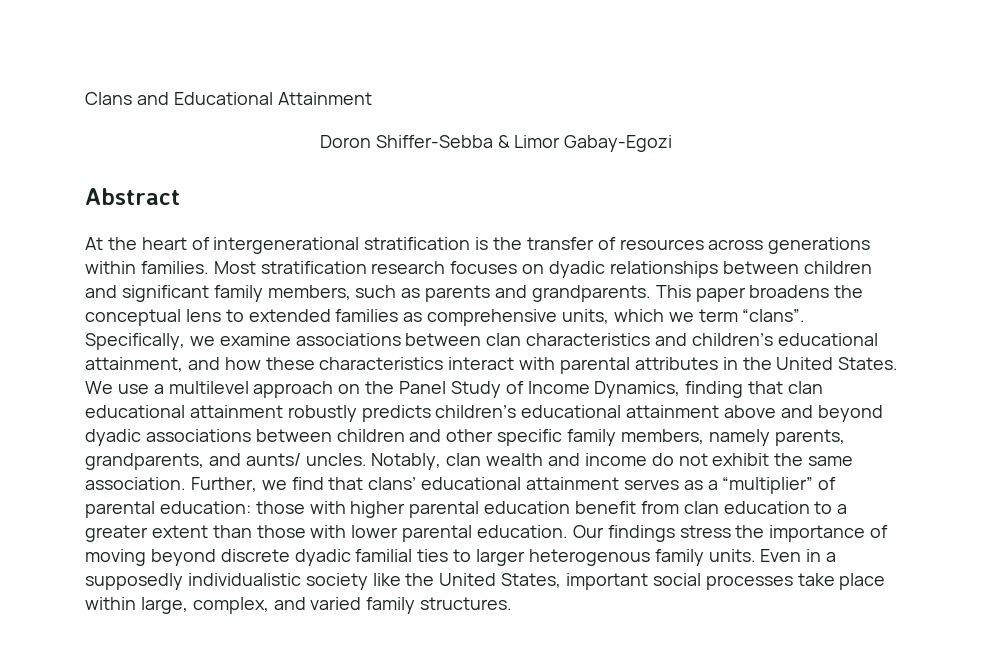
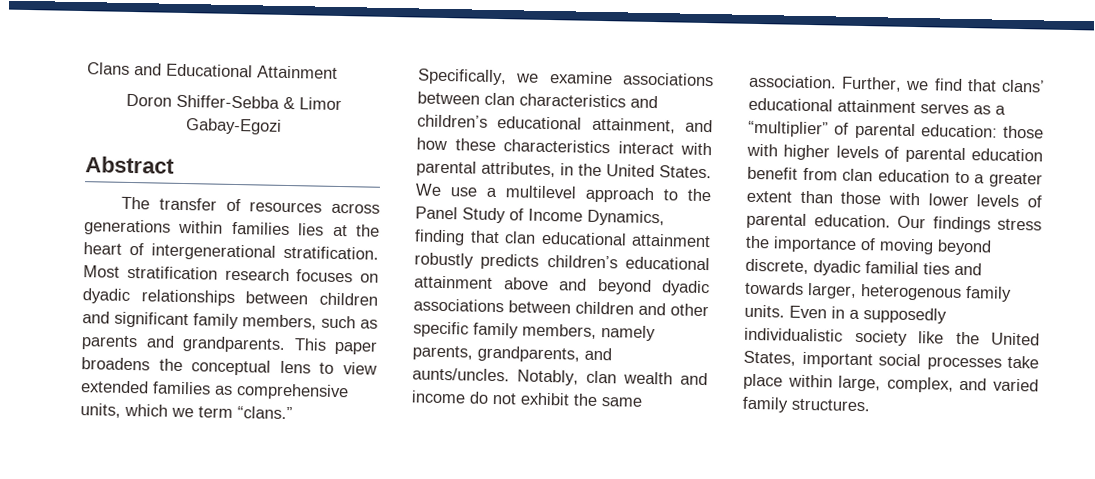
- At the heart of intergenerational stratification is the transfer of resources across generations within families.
+ The transfer of resources across generations within families lies at the heart of intergenerational stratification.
- This paper broadens the conceptual lens to extended families as comprehensive units, which we term “clans”.
+ This paper broadens the conceptual lens to view extended families as comprehensive units, which we term “clans.”
- Specifically, we examine associations between clan characteristics and children’s educational attainment, and how these characteristics interact with parental attributes in the United States.
+ Specifically, we examine associations between clan characteristics and children’s educational attainment, and how these characteristics interact with parental attributes, in the United States.
- We use a multilevel approach on the Panel Study of Income Dynamics, finding that clan educational attainment robustly predicts children’s educational attainment above and beyond dyadic associations between children and other specific family members, namely parents, grandparents, and aunts/ uncles.
+ We use a multilevel approach to the Panel Study of Income Dynamics, finding that clan educational attainment robustly predicts children’s educational attainment above and beyond dyadic associations between children and other specific family members, namely parents, grandparents, and aunts/uncles.
- Further, we find that clans’ educational attainment serves as a “multiplier” of parental education: those with higher parental education benefit from clan education to a greater extent than those with lower parental education.
+ Further, we find that clans’ educational attainment serves as a “multiplier” of parental education: those with higher levels of parental education benefit from clan education to a greater extent than those with lower levels of parental education.
- Our findings stress the importance of moving beyond discrete dyadic familial ties to larger heterogenous family units.
+ Our findings stress the importance of moving beyond discrete, dyadic familial ties and towards larger, heterogenous family units.

